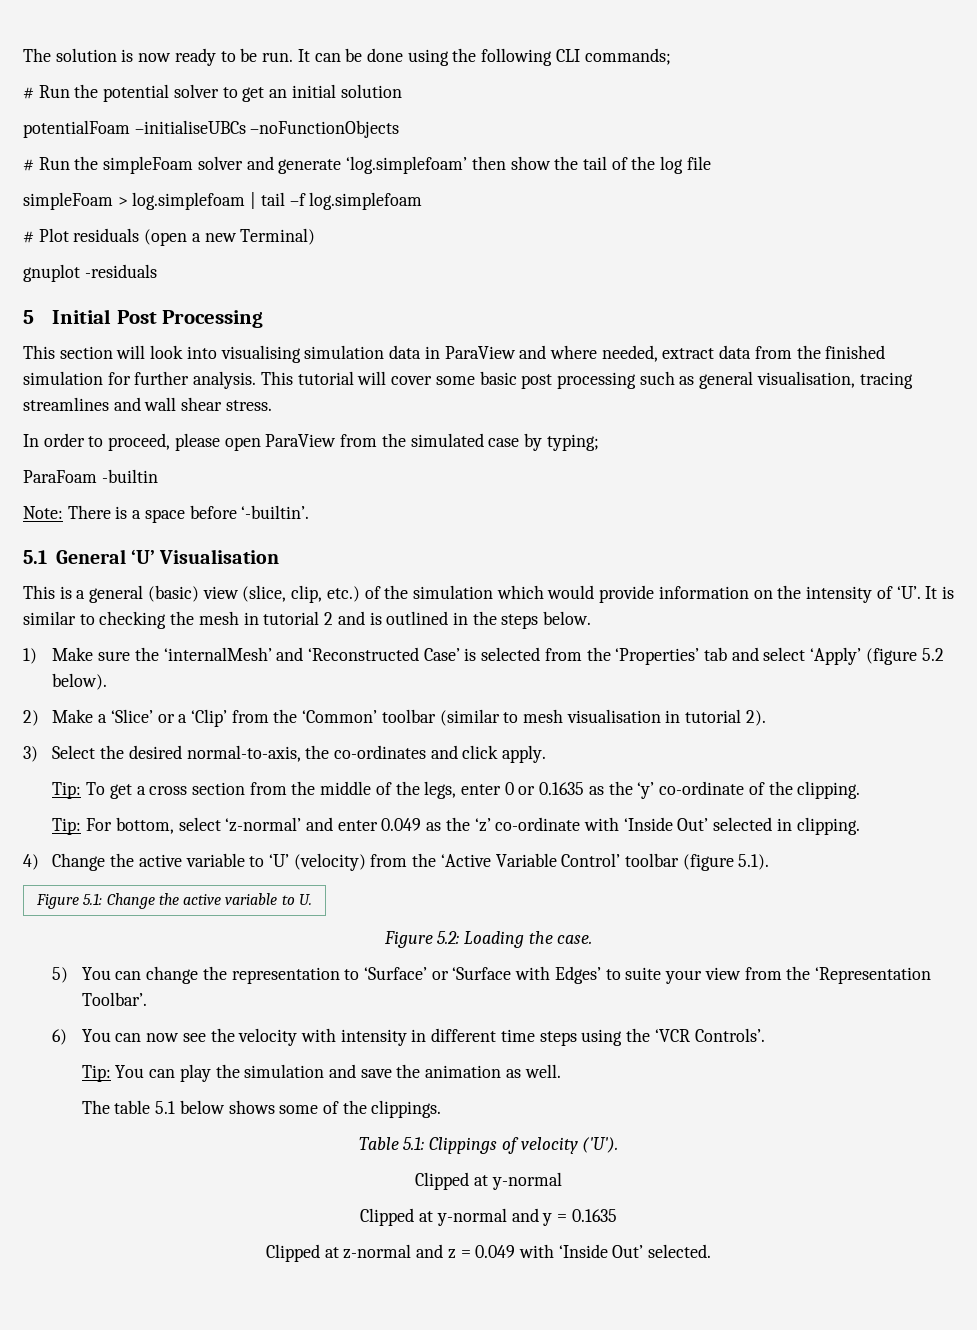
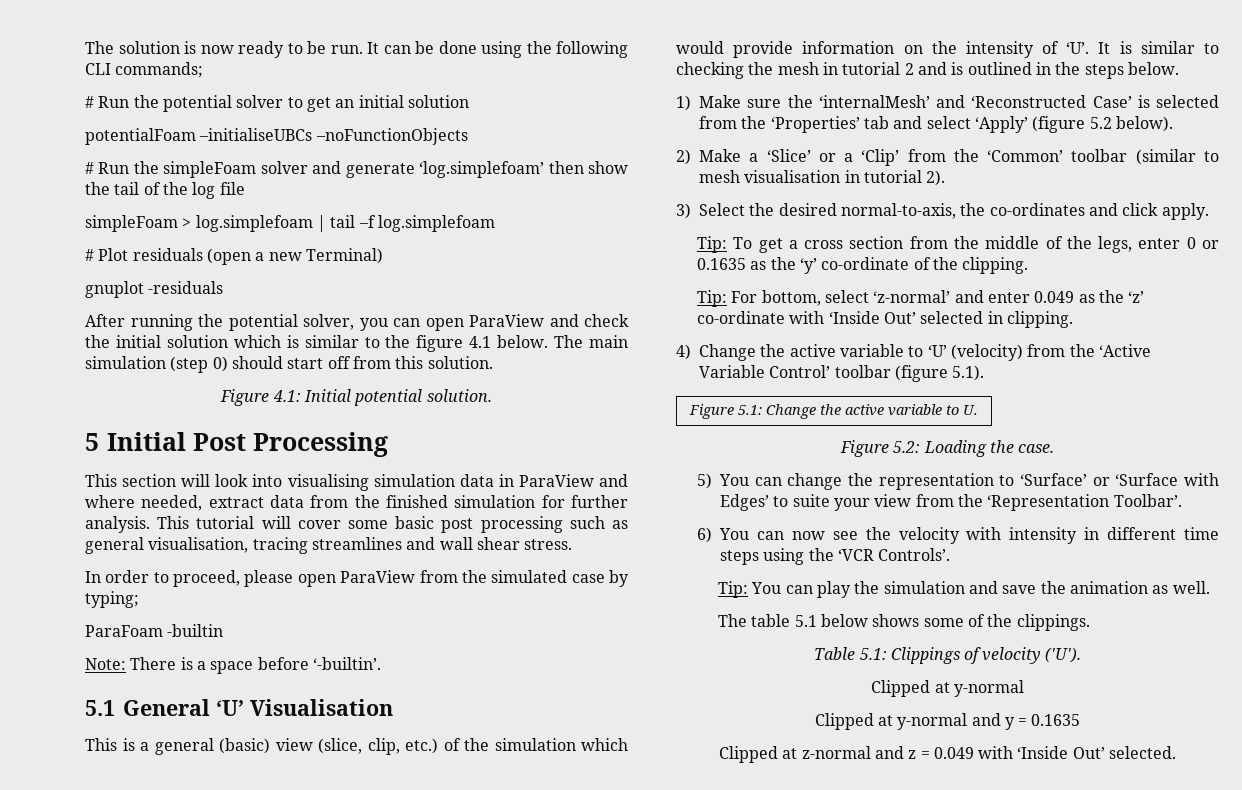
+ After running the potential solver, you can open ParaView and check the initial solution which is similar to the figure 4.1 below. The main simulation (step 0) should start off from this solution.
+ Figure 4.1: Initial potential solution.

